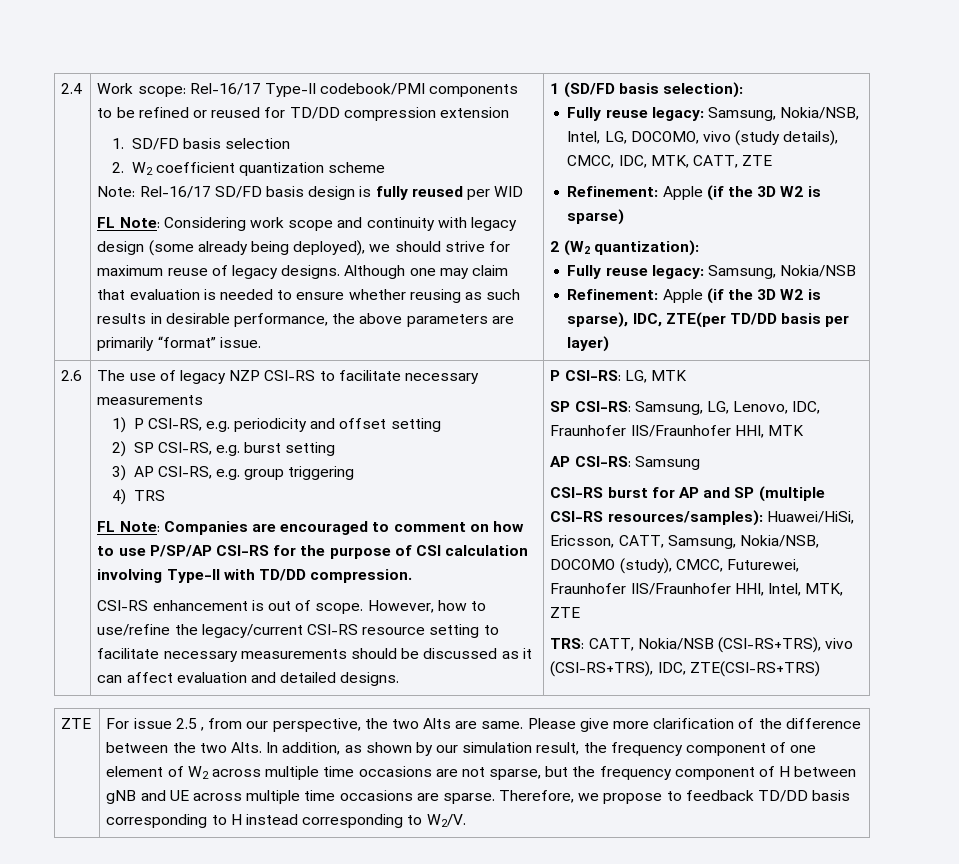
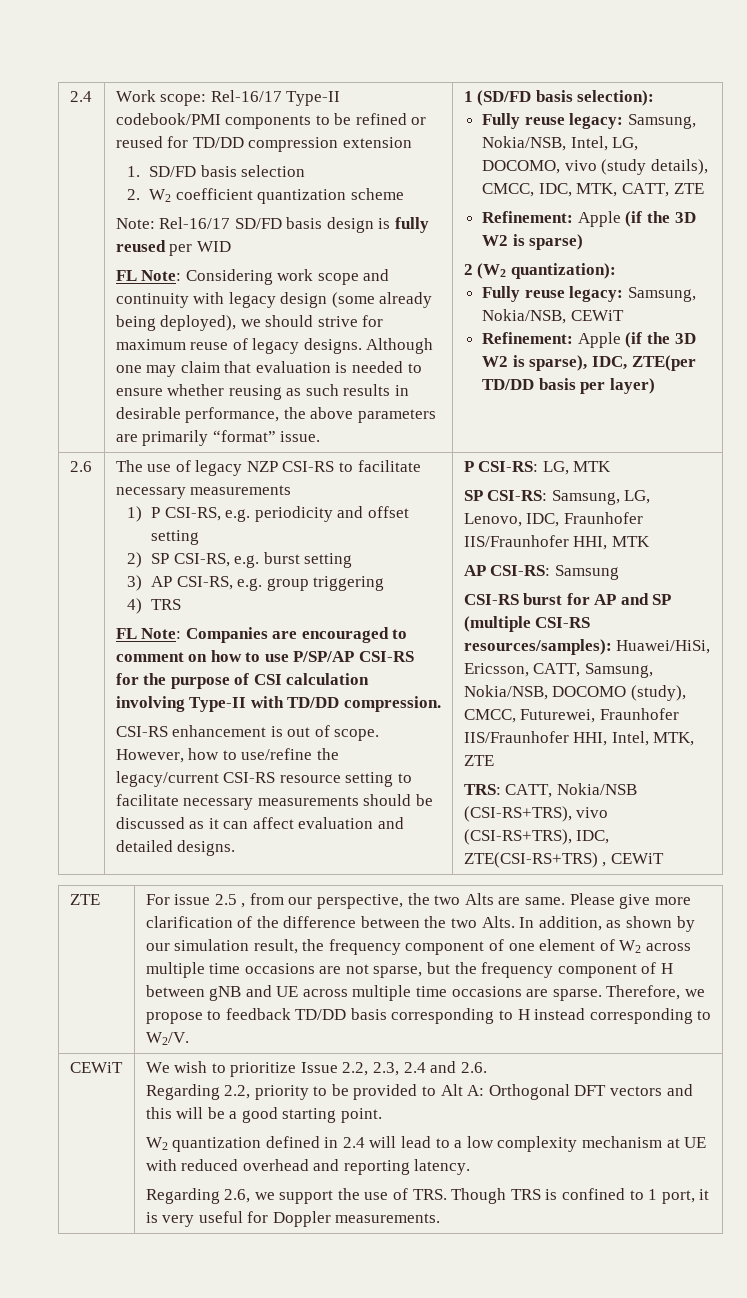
- Fully reuse legacy: Samsung, Nokia/NSB
+ Fully reuse legacy: Samsung, Nokia/NSB, CEWiT
- TRS: CATT, Nokia/NSB (CSI-RS+TRS), vivo (CSI-RS+TRS), IDC, ZTE(CSI-RS+TRS)
+ TRS: CATT, Nokia/NSB (CSI-RS+TRS), vivo (CSI-RS+TRS), IDC, ZTE(CSI-RS+TRS) , CEWiT
+ CEWiT | We wish to prioritize Issue 2.2, 2.3, 2.4 and 2.6.
+ Regarding 2.2, priority to be provided to Alt A: Orthogonal DFT vectors and this will be a good starting point.
+ W2 quantization defined in 2.4 will lead to a low complexity mechanism at UE with reduced overhead and reporting latency.
+ Regarding 2.6, we support the use of TRS. Though TRS is confined to 1 port, it is very useful for Doppler measurements.

